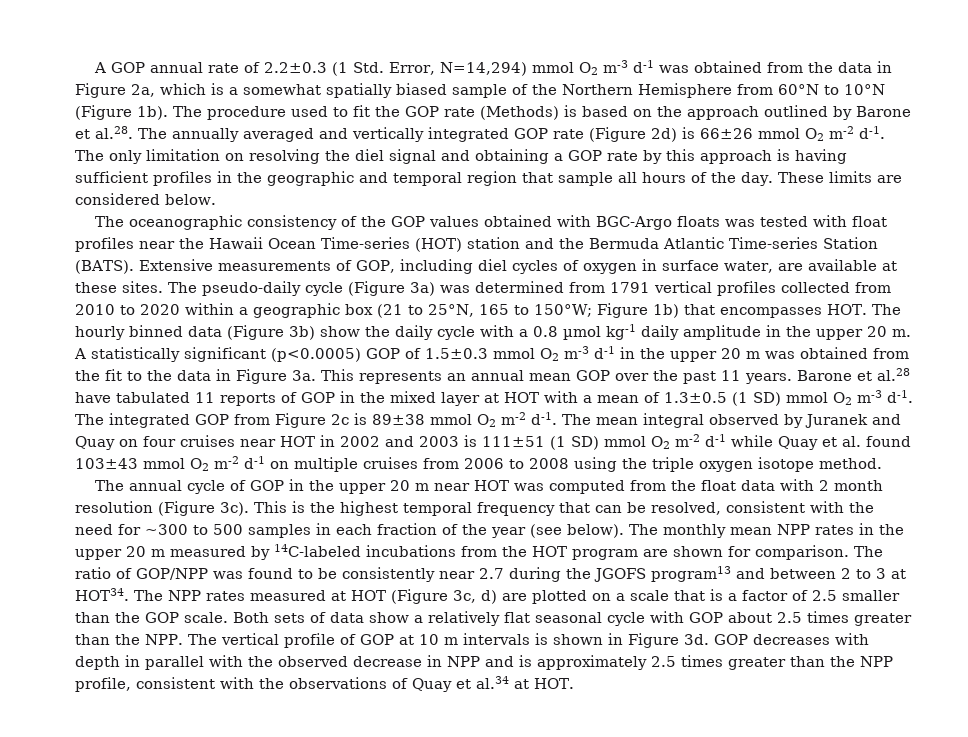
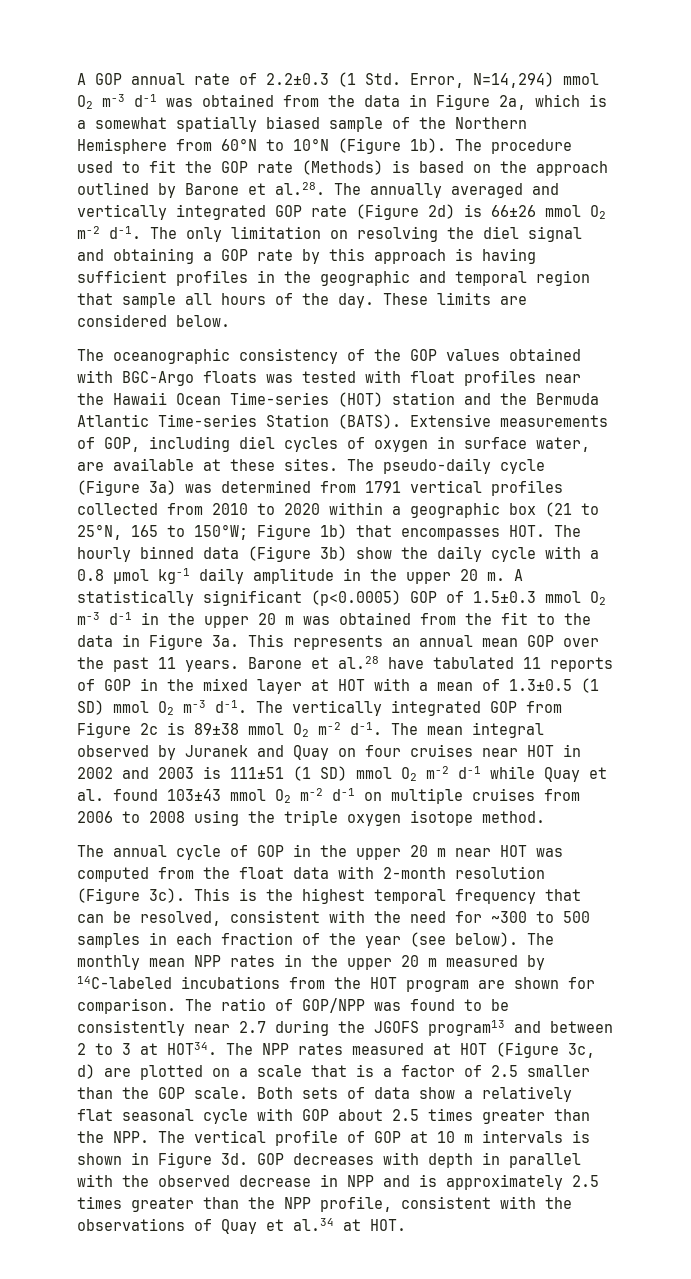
- The integrated GOP from Figure 2c is 89±38 mmol O2 m-2 d-1.
+ The vertically integrated GOP from Figure 2c is 89±38 mmol O2 m-2 d-1.
- The annual cycle of GOP in the upper 20 m near HOT was computed from the float data with 2 month resolution (Figure 3c).
+ The annual cycle of GOP in the upper 20 m near HOT was computed from the float data with 2-month resolution (Figure 3c).

